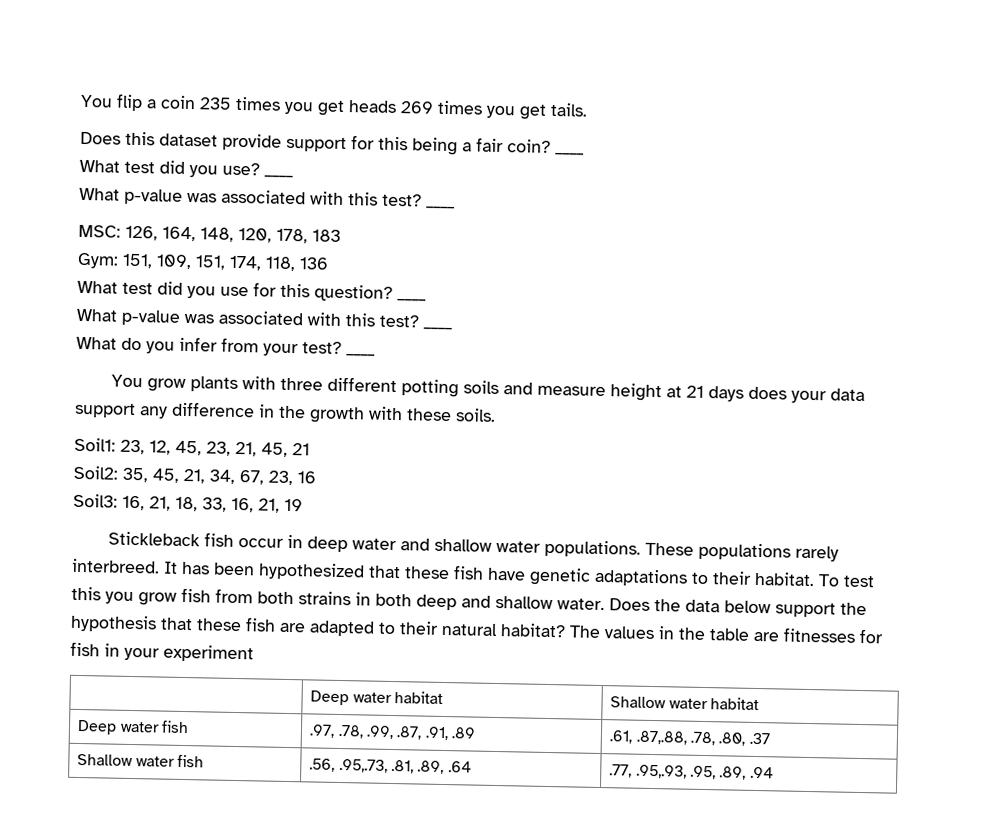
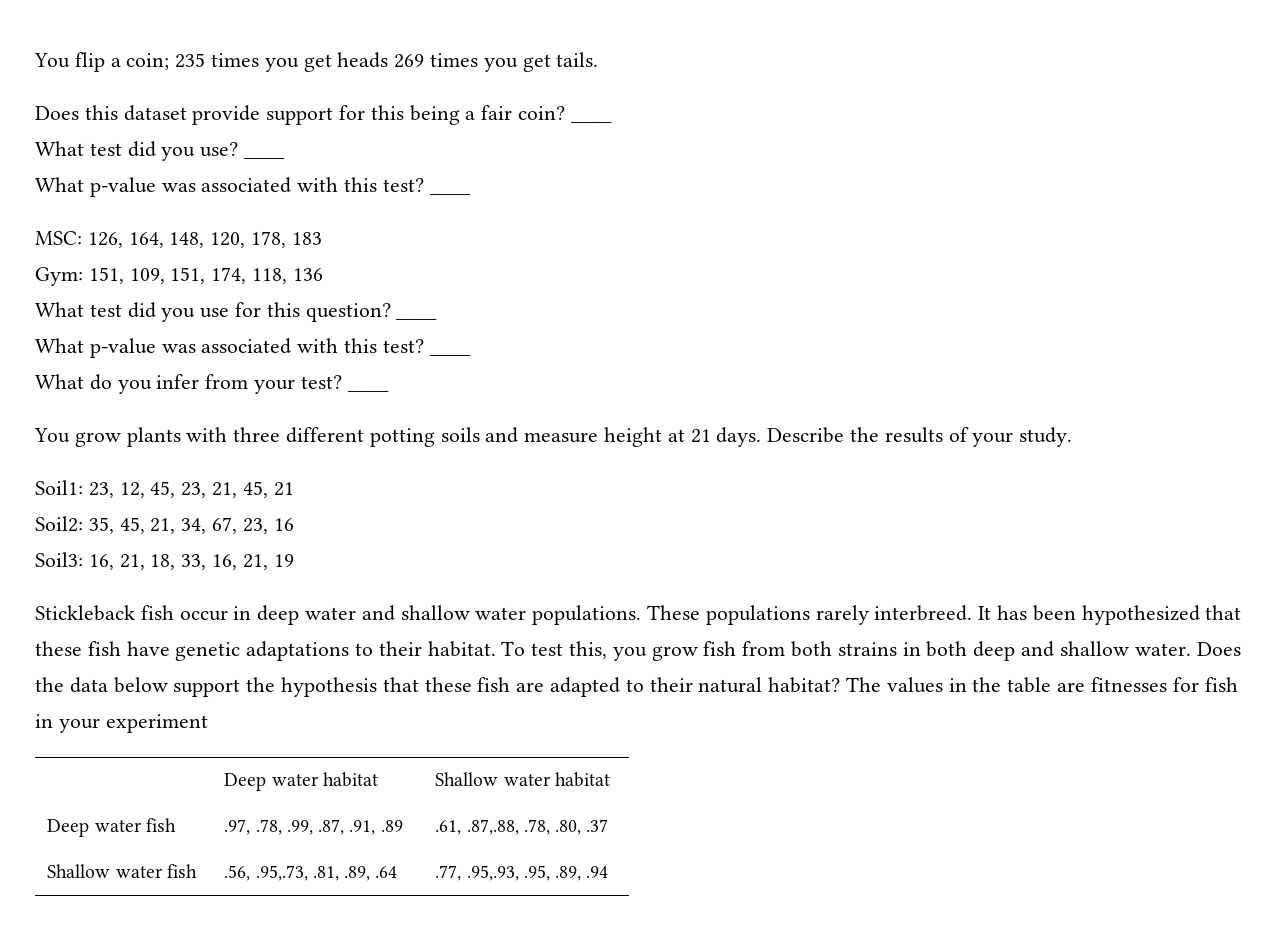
- You flip a coin 235 times you get heads 269 times you get tails.
+ You flip a coin; 235 times you get heads 269 times you get tails.
- You grow plants with three different potting soils and measure height at 21 days does your data support any difference in the growth with these soils.
+ You grow plants with three different potting soils and measure height at 21 days. Describe the results of your study.
- To test this you grow fish from both strains in both deep and shallow water.
+ To test this, you grow fish from both strains in both deep and shallow water.

